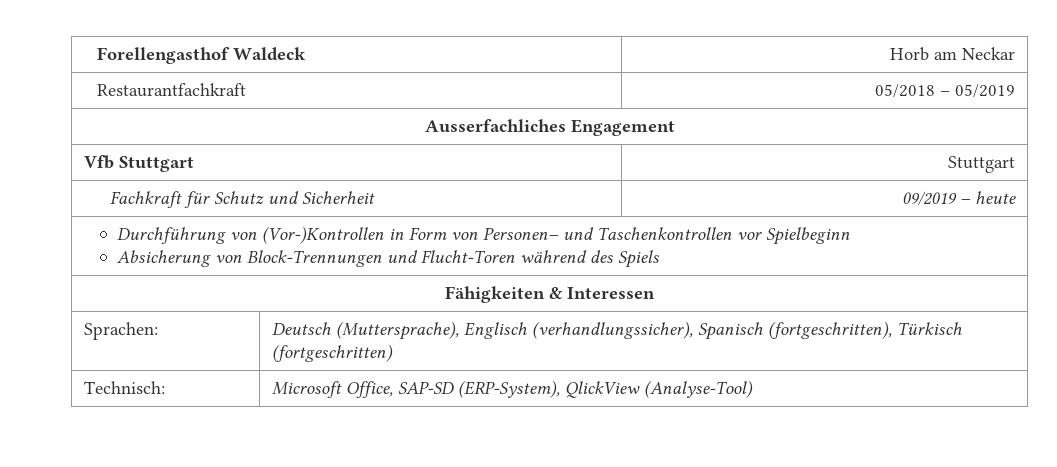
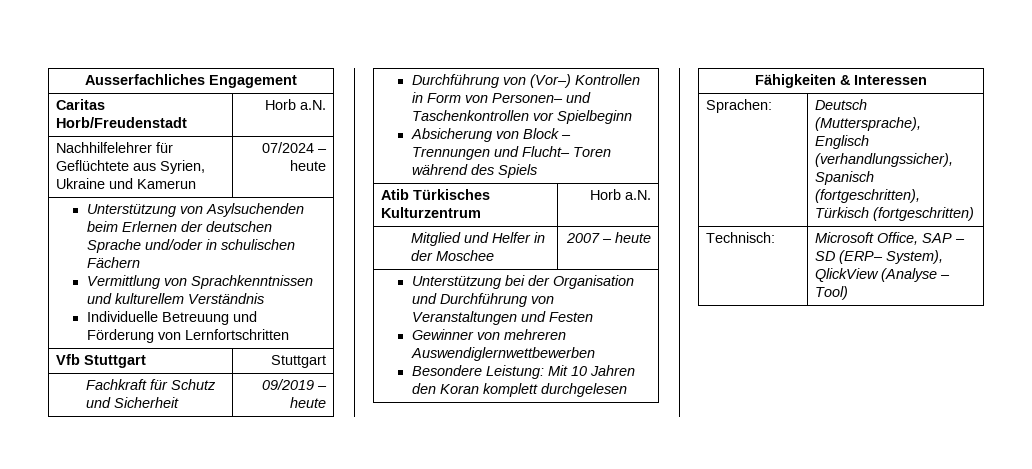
- Forellengasthof Waldeck | Horb am Neckar
- Restaurantfachkraft | 05/2018 – 05/2019
  Ausserfachliches Engagement
+ Caritas Horb/Freudenstadt | Horb a.N.
+ Nachhilfelehrer für Geflüchtete aus Syrien, Ukraine und Kamerun | 07/2024 – heute
+ Unterstützung von Asylsuchenden beim Erlernen der deutschen Sprache und/oder in schulischen Fächern
+ Vermittlung von Sprachkenntnissen und kulturellem Verständnis
+ Individuelle Betreuung und Förderung von Lernfortschritten
- Durchführung von (Vor-)Kontrollen in Form von Personen– und Taschenkontrollen vor Spielbeginn
- Absicherung von Block-Trennungen und Flucht-Toren während des Spiels
+ Durchführung von (Vor–) Kontrollen in Form von Personen– und Taschenkontrollen vor Spielbeginn
+ Absicherung von Block – Trennungen und Flucht– Toren während des Spiels
+ Atib Türkisches Kulturzentrum | Horb a.N.
+ Mitglied und Helfer in der Moschee | 2007 – heute
+ Unterstützung bei der Organisation und Durchführung von Veranstaltungen und Festen
+ Gewinner von mehreren Auswendiglernwettbewerben
+ Besondere Leistung: Mit 10 Jahren den Koran komplett durchgelesen
- Technisch: | Microsoft Office, SAP-SD (ERP-System), QlickView (Analyse-Tool)
+ Technisch: | Microsoft Office, SAP – SD (ERP– System), QlickView (Analyse – Tool)

